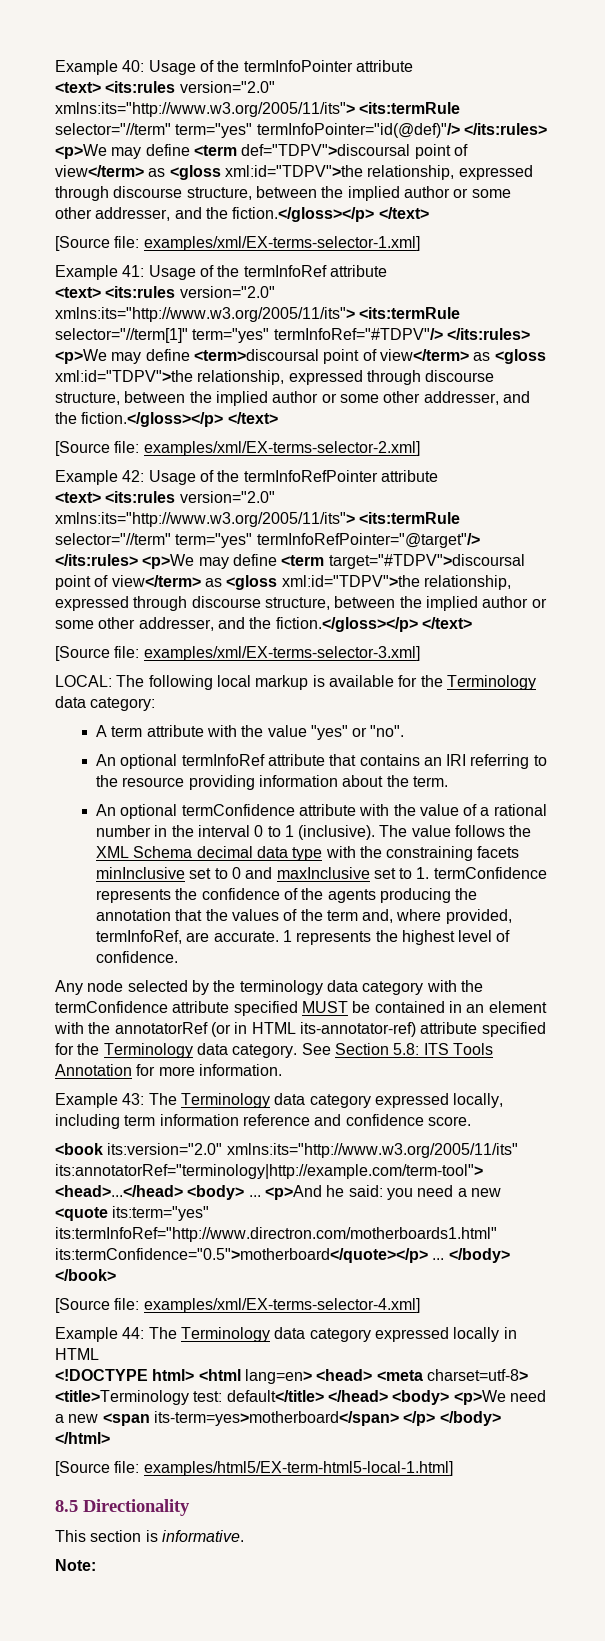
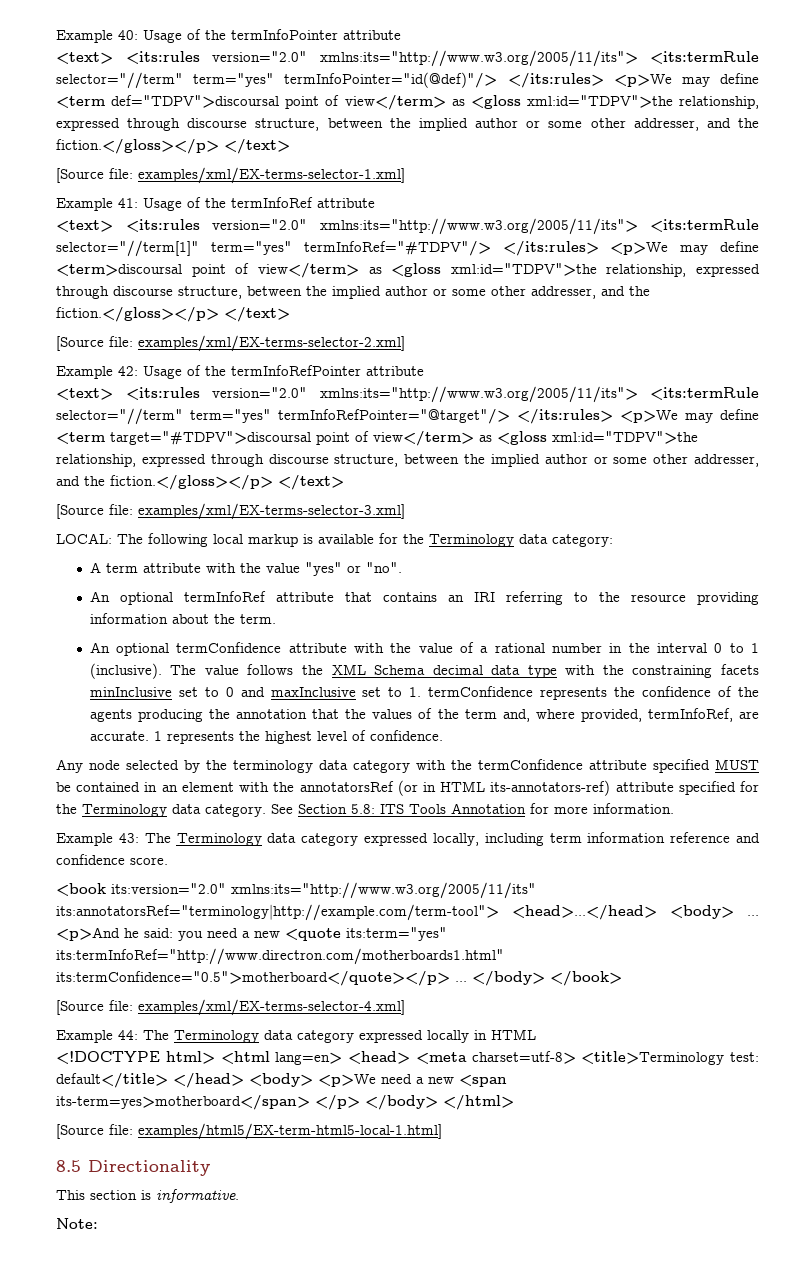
- Any node selected by the terminology data category with the termConfidence attribute specified MUST be contained in an element with the annotatorRef (or in HTML its-annotator-ref) attribute specified for the Terminology data category.
+ Any node selected by the terminology data category with the termConfidence attribute specified MUST be contained in an element with the annotatorsRef (or in HTML its-annotators-ref) attribute specified for the Terminology data category.
- <book its:version="2.0" xmlns:its="http://www.w3.org/2005/11/its" its:annotatorRef="terminology|http://example.com/term-tool"> <head>...</head> <body> ...
+ <book its:version="2.0" xmlns:its="http://www.w3.org/2005/11/its" its:annotatorsRef="terminology|http://example.com/term-tool"> <head>...</head> <body> ...

